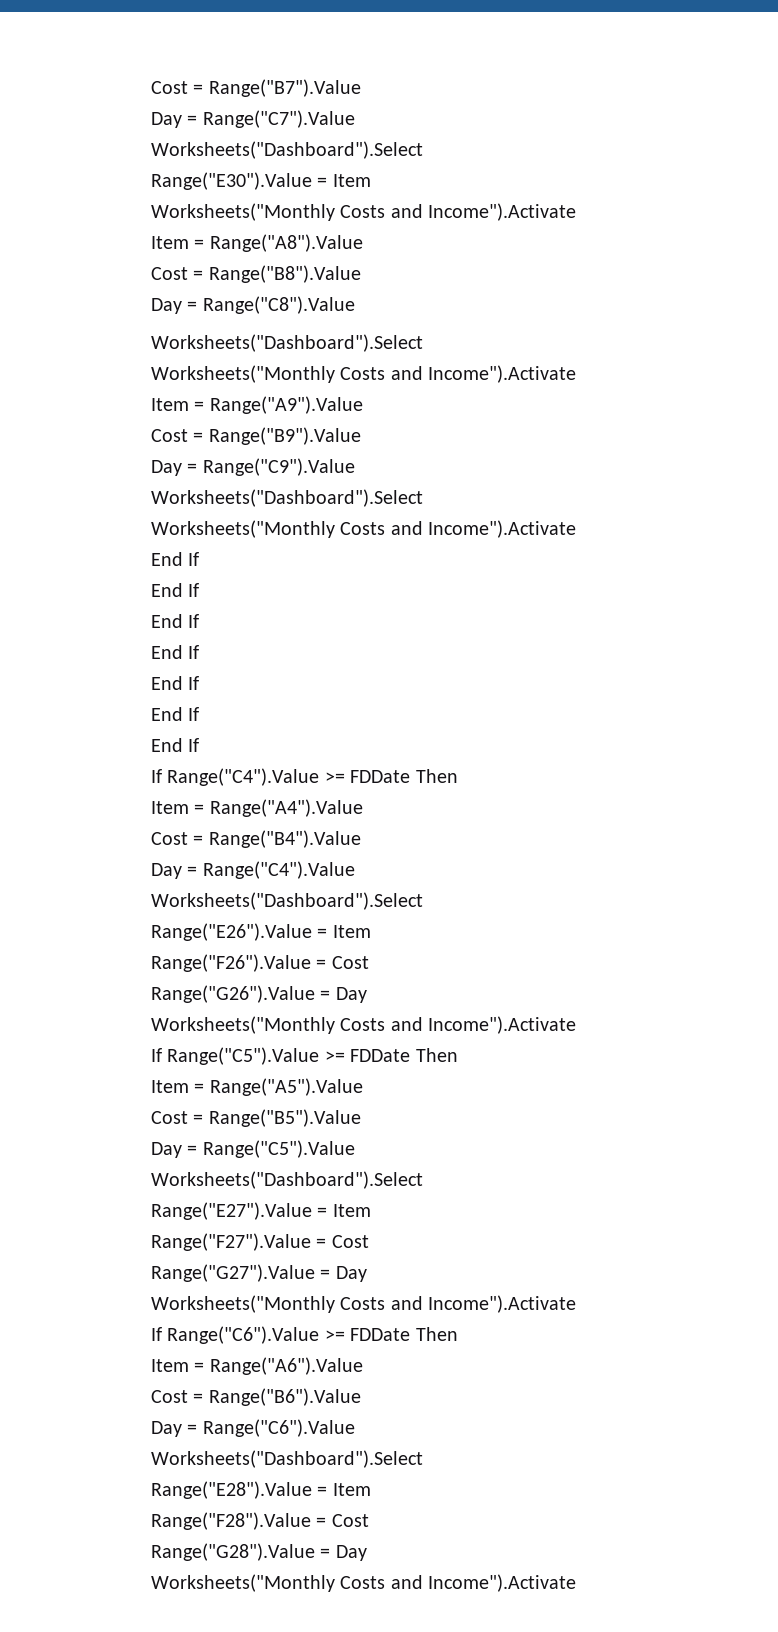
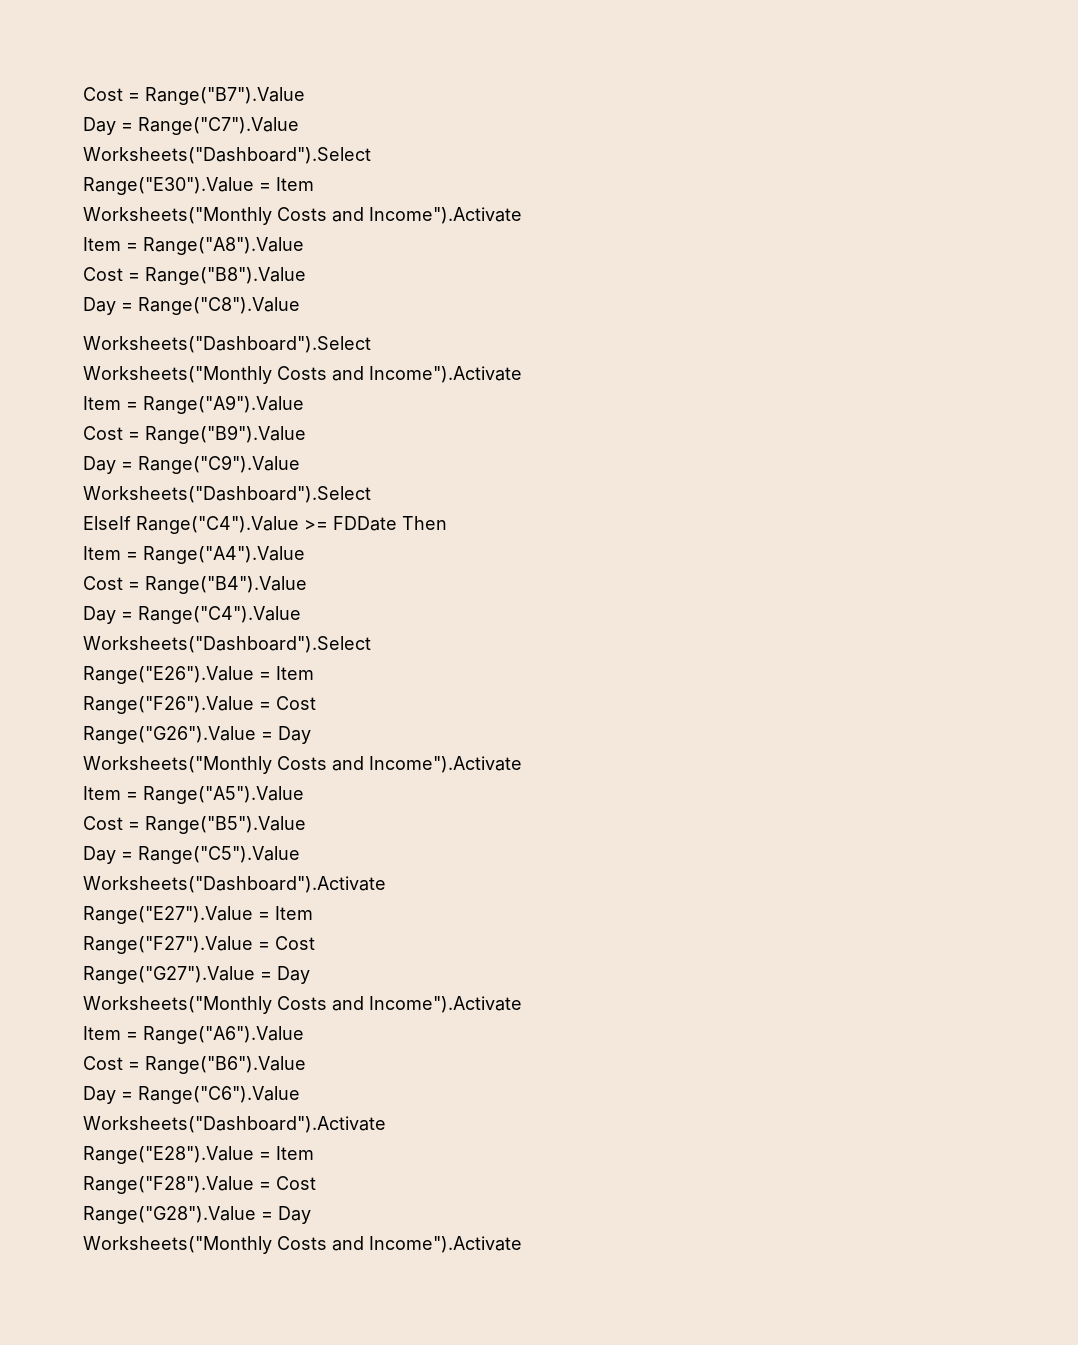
  Day = Range("C9").Value
  Worksheets("Dashboard").Select
- Worksheets("Monthly Costs and Income").Activate
- End If
- End If
- End If
- End If
- End If
- End If
- End If
- If Range("C4").Value >= FDDate Then
+ ElseIf Range("C4").Value >= FDDate Then
- If Range("C5").Value >= FDDate Then
  Day = Range("C5").Value
- Worksheets("Dashboard").Select
+ Worksheets("Dashboard").Activate
- If Range("C6").Value >= FDDate Then
  Day = Range("C6").Value
- Worksheets("Dashboard").Select
+ Worksheets("Dashboard").Activate

